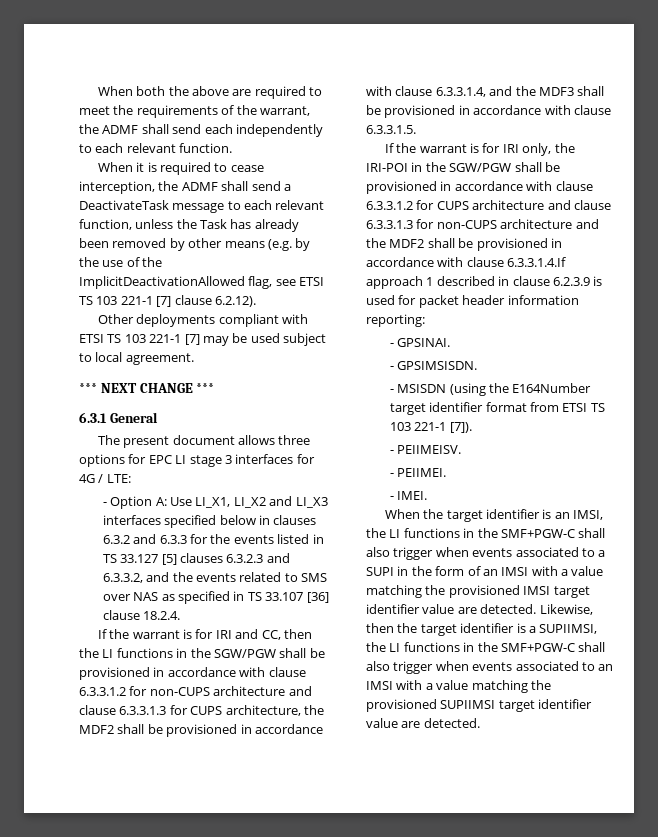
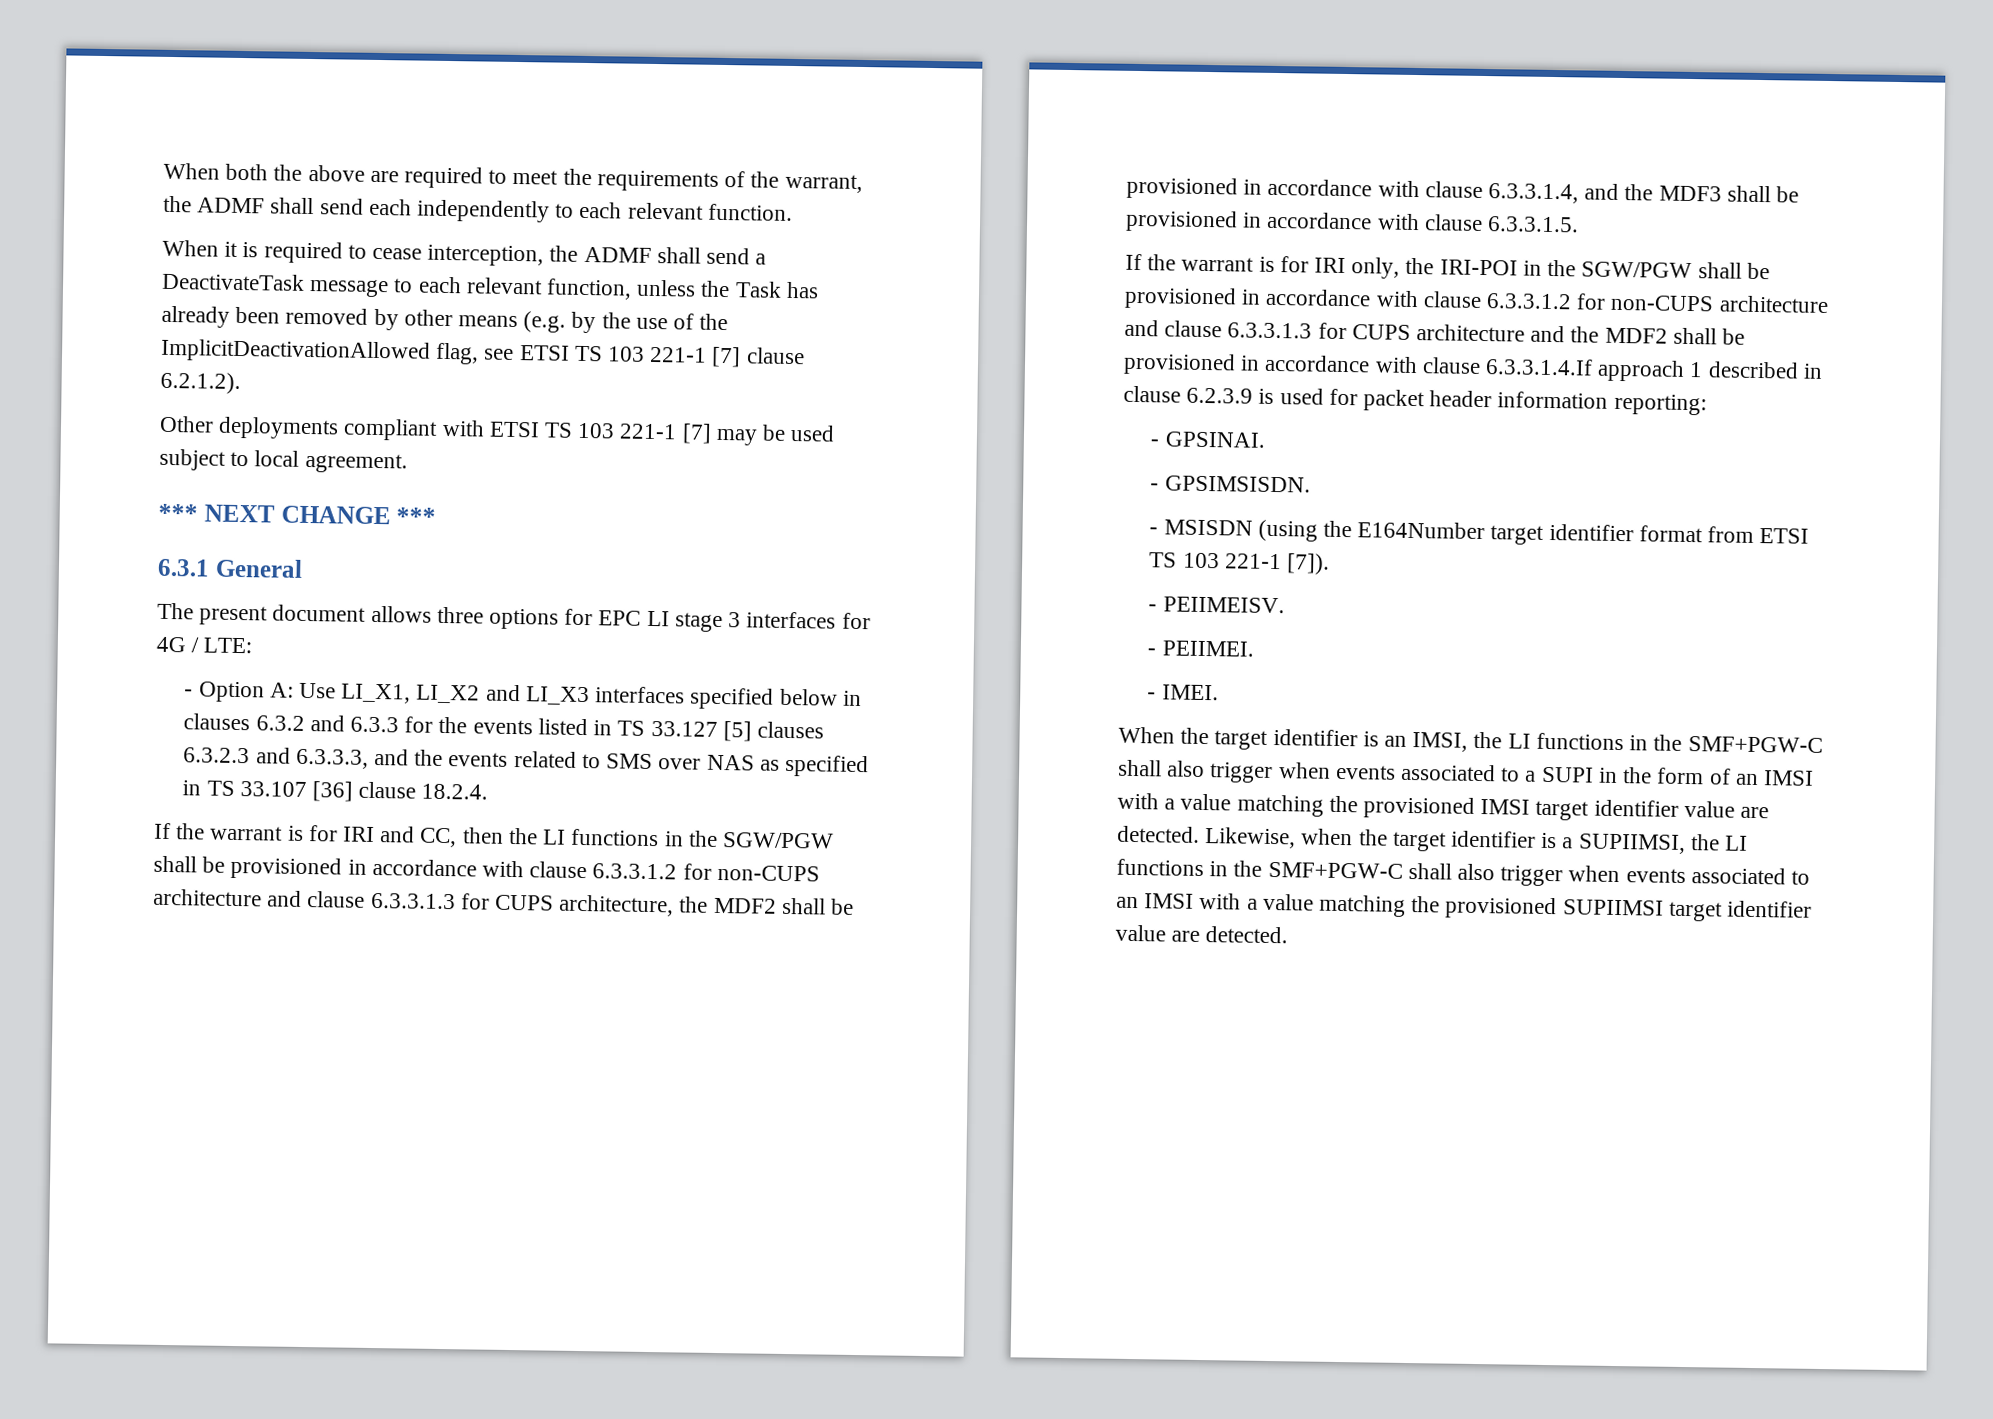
- When it is required to cease interception, the ADMF shall send a DeactivateTask message to each relevant function, unless the Task has already been removed by other means (e.g. by the use of the ImplicitDeactivationAllowed flag, see ETSI TS 103 221-1 [7] clause 6.2.12).
+ When it is required to cease interception, the ADMF shall send a DeactivateTask message to each relevant function, unless the Task has already been removed by other means (e.g. by the use of the ImplicitDeactivationAllowed flag, see ETSI TS 103 221-1 [7] clause 6.2.1.2).
- - Option A: Use LI_X1, LI_X2 and LI_X3 interfaces specified below in clauses 6.3.2 and 6.3.3 for the events listed in TS 33.127 [5] clauses 6.3.2.3 and 6.3.3.2, and the events related to SMS over NAS as specified in TS 33.107 [36] clause 18.2.4.
+ - Option A: Use LI_X1, LI_X2 and LI_X3 interfaces specified below in clauses 6.3.2 and 6.3.3 for the events listed in TS 33.127 [5] clauses 6.3.2.3 and 6.3.3.3, and the events related to SMS over NAS as specified in TS 33.107 [36] clause 18.2.4.
- If the warrant is for IRI only, the IRI-POI in the SGW/PGW shall be provisioned in accordance with clause 6.3.3.1.2 for CUPS architecture and clause 6.3.3.1.3 for non-CUPS architecture and the MDF2 shall be provisioned in accordance with clause 6.3.3.1.4.If approach 1 described in clause 6.2.3.9 is used for packet header information reporting:
+ If the warrant is for IRI only, the IRI-POI in the SGW/PGW shall be provisioned in accordance with clause 6.3.3.1.2 for non-CUPS architecture and clause 6.3.3.1.3 for CUPS architecture and the MDF2 shall be provisioned in accordance with clause 6.3.3.1.4.If approach 1 described in clause 6.2.3.9 is used for packet header information reporting:
- Likewise, then the target identifier is a SUPIIMSI, the LI functions in the SMF+PGW-C shall also trigger when events associated to an IMSI with a value matching the provisioned SUPIIMSI target identifier value are detected.
+ Likewise, when the target identifier is a SUPIIMSI, the LI functions in the SMF+PGW-C shall also trigger when events associated to an IMSI with a value matching the provisioned SUPIIMSI target identifier value are detected.

